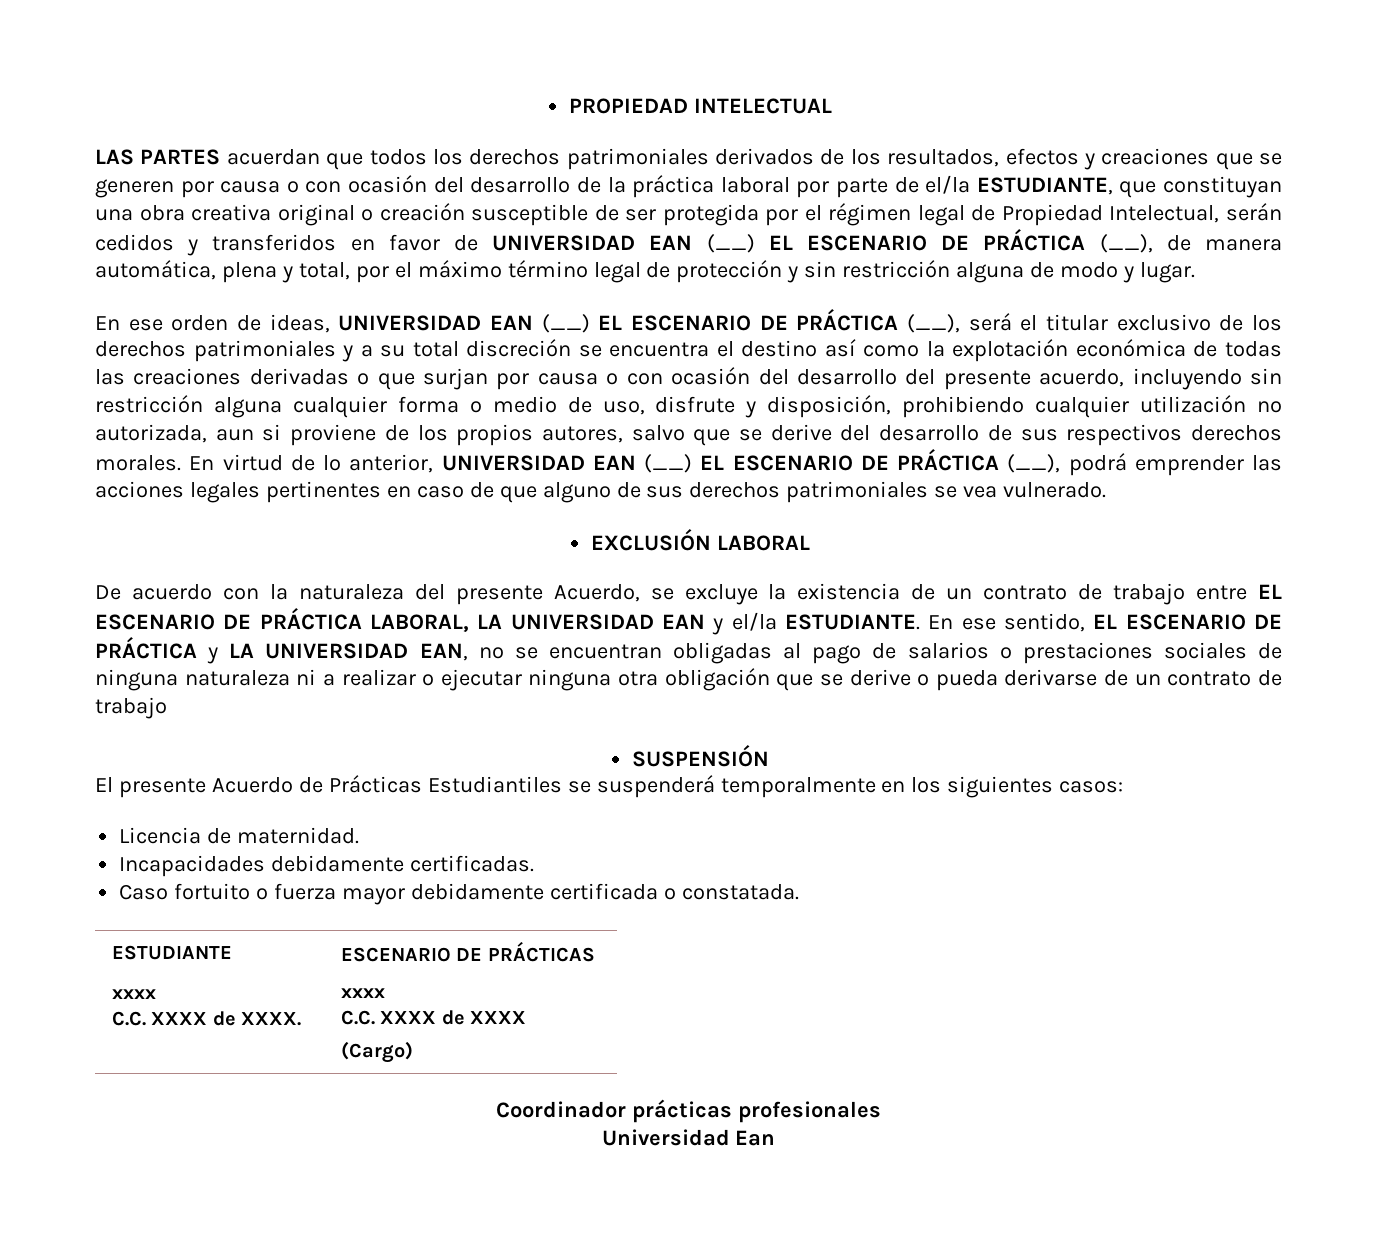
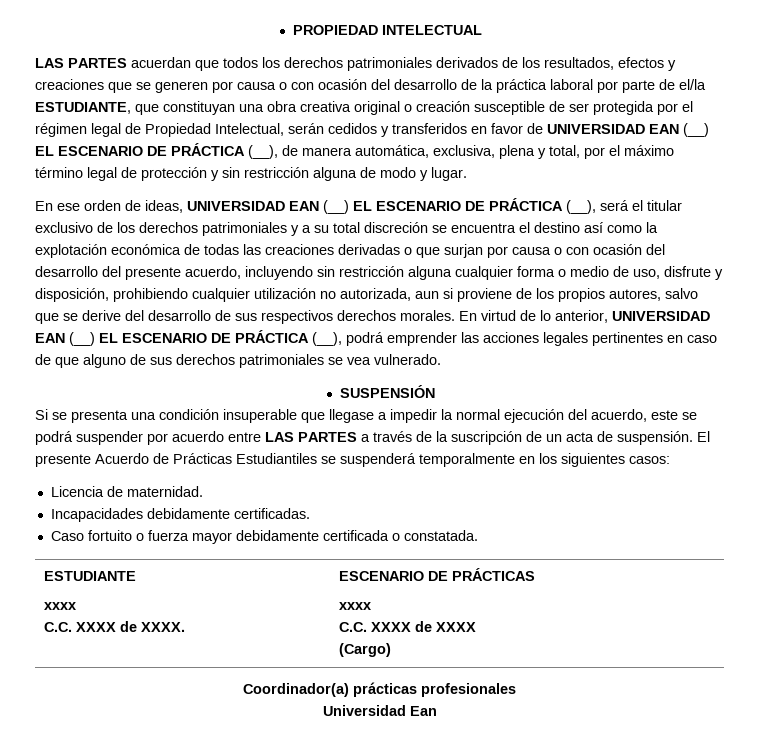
- LAS PARTES acuerdan que todos los derechos patrimoniales derivados de los resultados, efectos y creaciones que se generen por causa o con ocasión del desarrollo de la práctica laboral por parte de el/la ESTUDIANTE, que constituyan una obra creativa original o creación susceptible de ser protegida por el régimen legal de Propiedad Intelectual, serán cedidos y transferidos en favor de UNIVERSIDAD EAN (__) EL ESCENARIO DE PRÁCTICA (__), de manera automática, plena y total, por el máximo término legal de protección y sin restricción alguna de modo y lugar.
+ LAS PARTES acuerdan que todos los derechos patrimoniales derivados de los resultados, efectos y creaciones que se generen por causa o con ocasión del desarrollo de la práctica laboral por parte de el/la ESTUDIANTE, que constituyan una obra creativa original o creación susceptible de ser protegida por el régimen legal de Propiedad Intelectual, serán cedidos y transferidos en favor de UNIVERSIDAD EAN (__) EL ESCENARIO DE PRÁCTICA (__), de manera automática, exclusiva, plena y total, por el máximo término legal de protección y sin restricción alguna de modo y lugar.
- EXCLUSIÓN LABORAL
- De acuerdo con la naturaleza del presente Acuerdo, se excluye la existencia de un contrato de trabajo entre EL ESCENARIO DE PRÁCTICA LABORAL, LA UNIVERSIDAD EAN y el/la ESTUDIANTE. En ese sentido, EL ESCENARIO DE PRÁCTICA y LA UNIVERSIDAD EAN, no se encuentran obligadas al pago de salarios o prestaciones sociales de ninguna naturaleza ni a realizar o ejecutar ninguna otra obligación que se derive o pueda derivarse de un contrato de trabajo
  SUSPENSIÓN
- El presente Acuerdo de Prácticas Estudiantiles se suspenderá temporalmente en los siguientes casos:
+ Si se presenta una condición insuperable que llegase a impedir la normal ejecución del acuerdo, este se podrá suspender por acuerdo entre LAS PARTES a través de la suscripción de un acta de suspensión. El presente Acuerdo de Prácticas Estudiantiles se suspenderá temporalmente en los siguientes casos:
- Coordinador prácticas profesionales
+ Coordinador(a) prácticas profesionales

